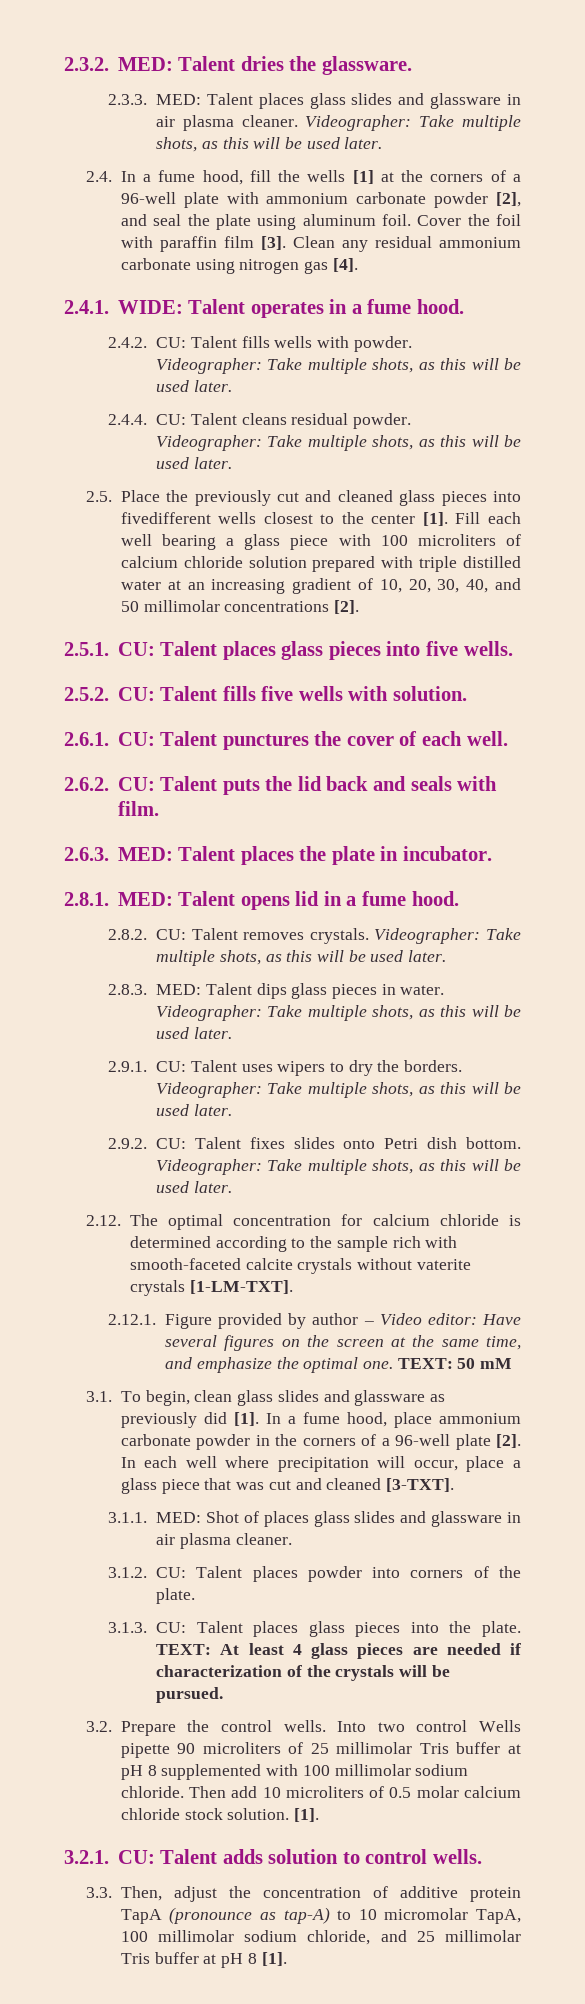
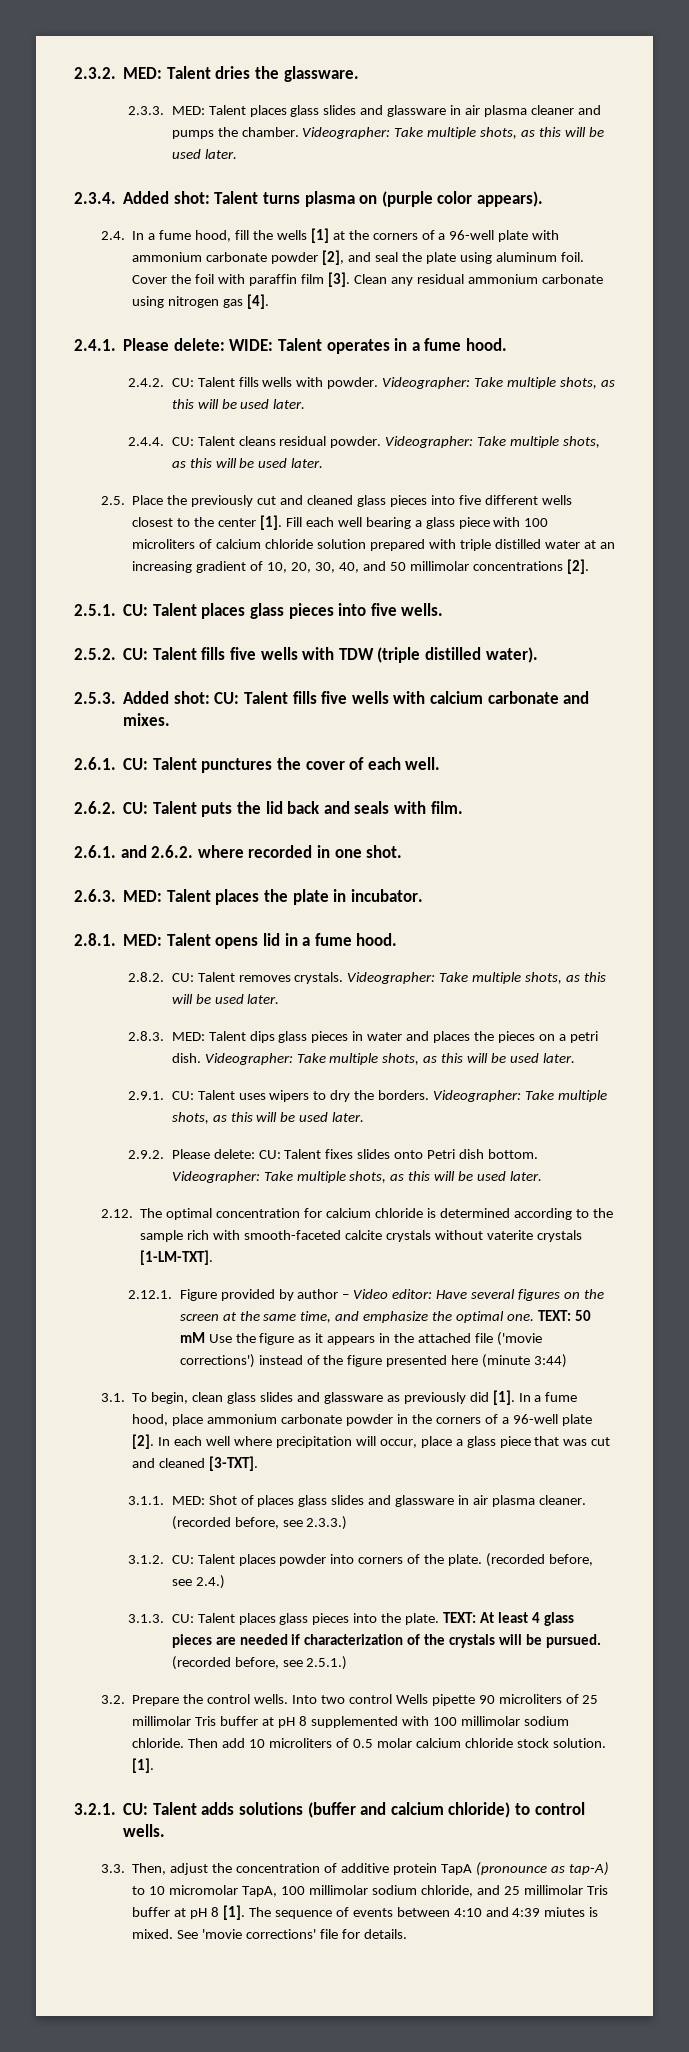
- 2.3.3. MED: Talent places glass slides and glassware in air plasma cleaner.
+ 2.3.3. MED: Talent places glass slides and glassware in air plasma cleaner and pumps the chamber.
+ 2.3.4. Added shot: Talent turns plasma on (purple color appears).
- 2.4.1. WIDE: Talent operates in a fume hood.
+ 2.4.1. Please delete: WIDE: Talent operates in a fume hood.
- 2.5. Place the previously cut and cleaned glass pieces into fivedifferent wells closest to the center [1].
+ 2.5. Place the previously cut and cleaned glass pieces into five different wells closest to the center [1].
- 2.5.2. CU: Talent fills five wells with solution.
+ 2.5.2. CU: Talent fills five wells with TDW (triple distilled water).
+ 2.5.3. Added shot: CU: Talent fills five wells with calcium carbonate and mixes.
+ 2.6.1. and 2.6.2. where recorded in one shot.
- 2.8.3. MED: Talent dips glass pieces in water.
+ 2.8.3. MED: Talent dips glass pieces in water and places the pieces on a petri dish.
- 2.9.2. CU: Talent fixes slides onto Petri dish bottom.
+ 2.9.2. Please delete: CU: Talent fixes slides onto Petri dish bottom.
- TEXT: 50 mM
+ TEXT: 50 mM Use the figure as it appears in the attached file ('movie corrections') instead of the figure presented here (minute 3:44)
+ (recorded before, see 2.3.3.)
+ (recorded before, see 2.4.)
+ (recorded before, see 2.5.1.)
- 3.2.1. CU: Talent adds solution to control wells.
+ 3.2.1. CU: Talent adds solutions (buffer and calcium chloride) to control wells.
+ The sequence of events between 4:10 and 4:39 miutes is mixed. See 'movie corrections' file for details.

